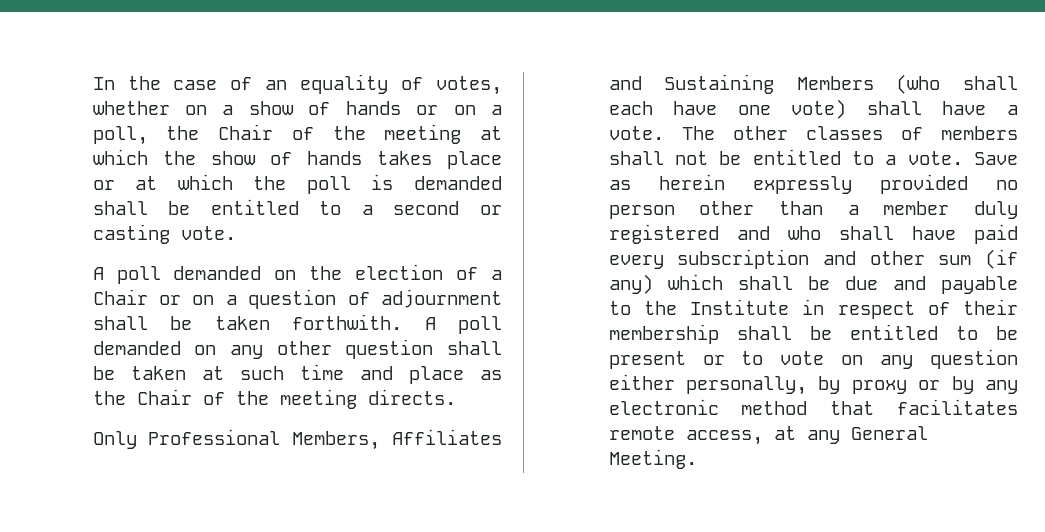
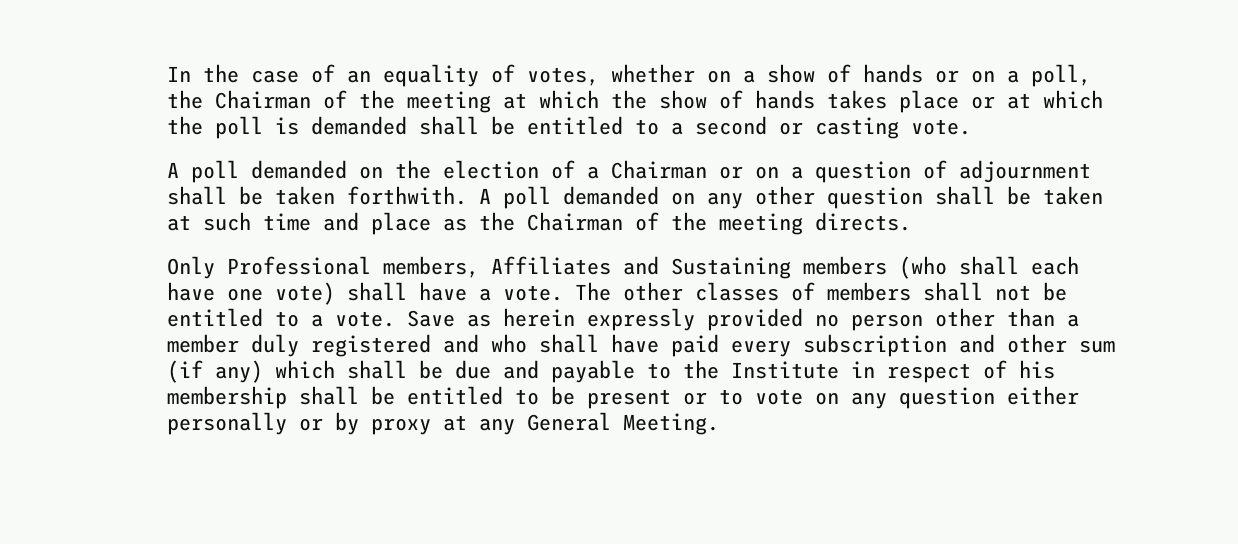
- In the case of an equality of votes, whether on a show of hands or on a poll, the Chair of the meeting at which the show of hands takes place or at which the poll is demanded shall be entitled to a second or casting vote.
+ In the case of an equality of votes, whether on a show of hands or on a poll, the Chairman of the meeting at which the show of hands takes place or at which the poll is demanded shall be entitled to a second or casting vote.
- A poll demanded on the election of a Chair or on a question of adjournment shall be taken forthwith.
+ A poll demanded on the election of a Chairman or on a question of adjournment shall be taken forthwith.
- A poll demanded on any other question shall be taken at such time and place as the Chair of the meeting directs.
+ A poll demanded on any other question shall be taken at such time and place as the Chairman of the meeting directs.
- Only Professional Members, Affiliates and Sustaining Members (who shall each have one vote) shall have a vote.
+ Only Professional members, Affiliates and Sustaining members (who shall each have one vote) shall have a vote.
- Save as herein expressly provided no person other than a member duly registered and who shall have paid every subscription and other sum (if any) which shall be due and payable to the Institute in respect of their membership shall be entitled to be present or to vote on any question either personally, by proxy or by any electronic method that facilitates remote access, at any General Meeting.
+ Save as herein expressly provided no person other than a member duly registered and who shall have paid every subscription and other sum (if any) which shall be due and payable to the Institute in respect of his membership shall be entitled to be present or to vote on any question either personally or by proxy at any General Meeting.

